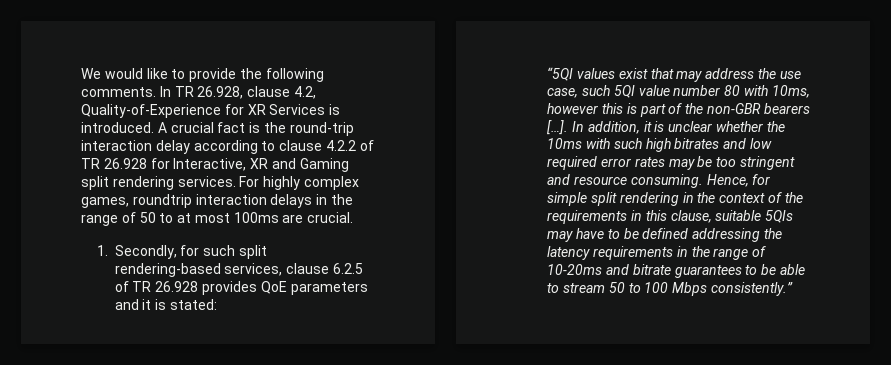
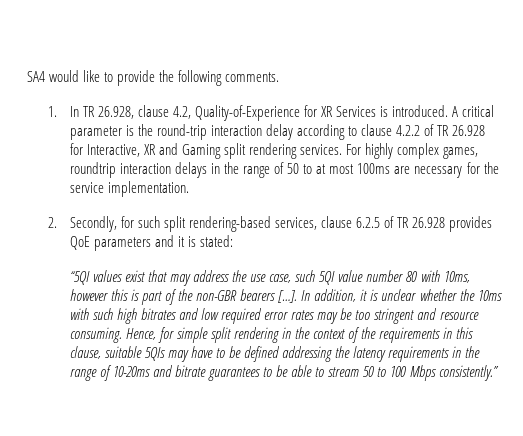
- We would like to provide the following comments. In TR 26.928, clause 4.2, Quality-of-Experience for XR Services is introduced.
+ SA4 would like to provide the following comments.
+ 1. In TR 26.928, clause 4.2, Quality-of-Experience for XR Services is introduced.
- A crucial fact is the round-trip interaction delay according to clause 4.2.2 of TR 26.928 for Interactive, XR and Gaming split rendering services.
+ A critical parameter is the round-trip interaction delay according to clause 4.2.2 of TR 26.928 for Interactive, XR and Gaming split rendering services.
- For highly complex games, roundtrip interaction delays in the range of 50 to at most 100ms are crucial.
- 1. Secondly, for such split rendering-based services, clause 6.2.5 of TR 26.928 provides QoE parameters and it is stated:
+ For highly complex games, roundtrip interaction delays in the range of 50 to at most 100ms are necessary for the service implementation.
+ 2. Secondly, for such split rendering-based services, clause 6.2.5 of TR 26.928 provides QoE parameters and it is stated:

